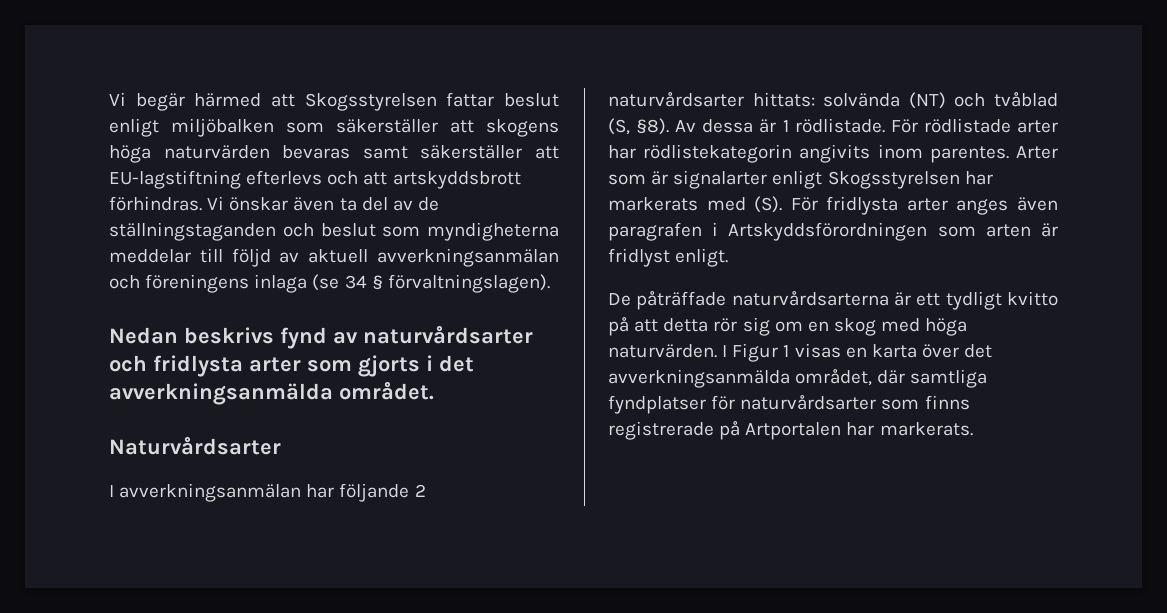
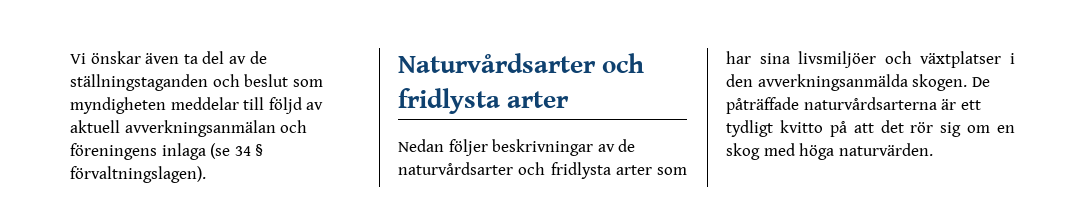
- Vi begär härmed att Skogsstyrelsen fattar beslut enligt miljöbalken som säkerställer att skogens höga naturvärden bevaras samt säkerställer att EU-lagstiftning efterlevs och att artskyddsbrott förhindras. Vi önskar även ta del av de ställningstaganden och beslut som myndigheterna meddelar till följd av aktuell avverkningsanmälan och föreningens inlaga (se 34 § förvaltningslagen).
+ Vi önskar även ta del av de ställningstaganden och beslut som myndigheten meddelar till följd av aktuell avverkningsanmälan och föreningens inlaga (se 34 § förvaltningslagen).
- Nedan beskrivs fynd av naturvårdsarter och fridlysta arter som gjorts i det avverkningsanmälda området.
- Naturvårdsarter
- I avverkningsanmälan har följande 2 naturvårdsarter hittats: solvända (NT) och tvåblad (S, §8). Av dessa är 1 rödlistade. För rödlistade arter har rödlistekategorin angivits inom parentes. Arter som är signalarter enligt Skogsstyrelsen har markerats med (S). För fridlysta arter anges även paragrafen i Artskyddsförordningen som arten är fridlyst enligt.
- De påträffade naturvårdsarterna är ett tydligt kvitto på att detta rör sig om en skog med höga naturvärden. I Figur 1 visas en karta över det avverkningsanmälda området, där samtliga fyndplatser för naturvårdsarter som finns registrerade på Artportalen har markerats.
+ Naturvårdsarter och fridlysta arter
+ Nedan följer beskrivningar av de naturvårdsarter och fridlysta arter som har sina livsmiljöer och växtplatser i den avverkningsanmälda skogen. De påträffade naturvårdsarterna är ett tydligt kvitto på att det rör sig om en skog med höga naturvärden.

